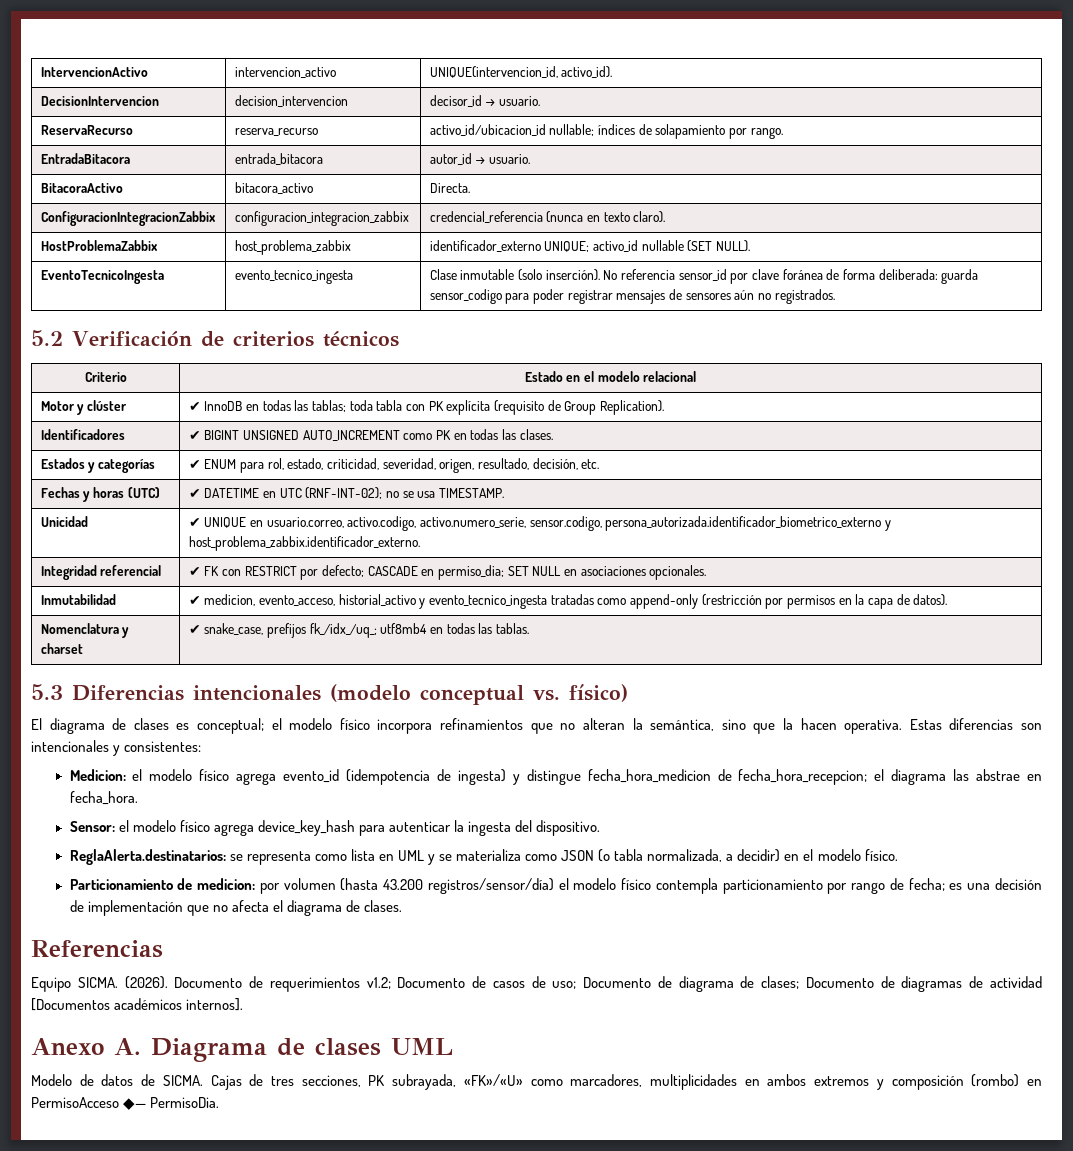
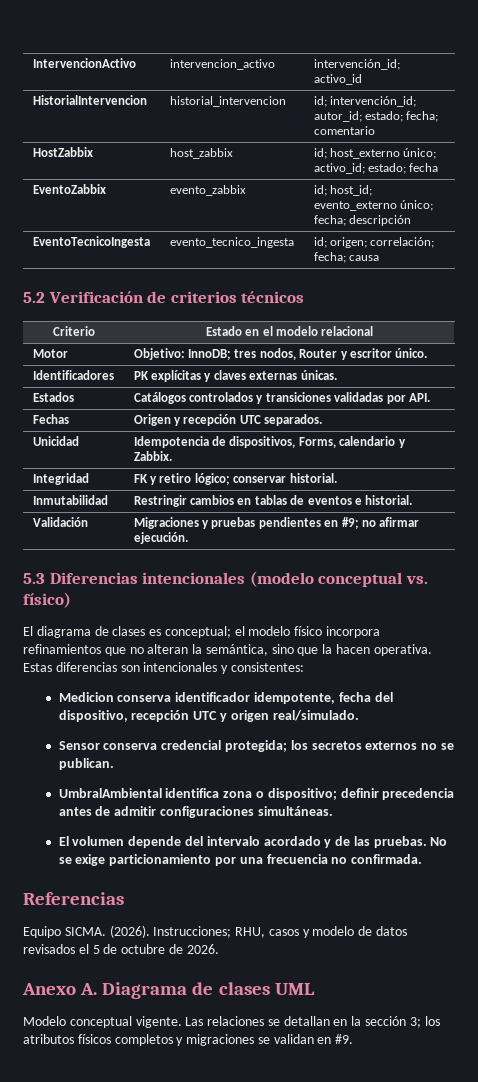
- IntervencionActivo | intervencion_activo | UNIQUE(intervencion_id, activo_id).
- DecisionIntervencion | decision_intervencion | decisor_id → usuario.
- ReservaRecurso | reserva_recurso | activo_id/ubicacion_id nullable; índices de solapamiento por rango.
- EntradaBitacora | entrada_bitacora | autor_id → usuario.
- BitacoraActivo | bitacora_activo | Directa.
- ConfiguracionIntegracionZabbix | configuracion_integracion_zabbix | credencial_referencia (nunca en texto claro).
- HostProblemaZabbix | host_problema_zabbix | identificador_externo UNIQUE; activo_id nullable (SET NULL).
- EventoTecnicoIngesta | evento_tecnico_ingesta | Clase inmutable (solo inserción). No referencia sensor_id por clave foránea de forma deliberada: guarda sensor_codigo para poder registrar mensajes de sensores aún no registrados.
+ IntervencionActivo | intervencion_activo | intervención_id; activo_id
+ HistorialIntervencion | historial_intervencion | id; intervención_id; autor_id; estado; fecha; comentario
+ HostZabbix | host_zabbix | id; host_externo único; activo_id; estado; fecha
+ EventoZabbix | evento_zabbix | id; host_id; evento_externo único; fecha; descripción
+ EventoTecnicoIngesta | evento_tecnico_ingesta | id; origen; correlación; fecha; causa
- Motor y clúster | ✔ InnoDB en todas las tablas; toda tabla con PK explícita (requisito de Group Replication).
- Identificadores | ✔ BIGINT UNSIGNED AUTO_INCREMENT como PK en todas las clases.
- Estados y categorías | ✔ ENUM para rol, estado, criticidad, severidad, origen, resultado, decisión, etc.
- Fechas y horas (UTC) | ✔ DATETIME en UTC (RNF-INT-02); no se usa TIMESTAMP.
- Unicidad | ✔ UNIQUE en usuario.correo, activo.codigo, activo.numero_serie, sensor.codigo, persona_autorizada.identificador_biometrico_externo y host_problema_zabbix.identificador_externo.
- Integridad referencial | ✔ FK con RESTRICT por defecto; CASCADE en permiso_dia; SET NULL en asociaciones opcionales.
- Inmutabilidad | ✔ medicion, evento_acceso, historial_activo y evento_tecnico_ingesta tratadas como append-only (restricción por permisos en la capa de datos).
- Nomenclatura y charset | ✔ snake_case, prefijos fk_/idx_/uq_; utf8mb4 en todas las tablas.
+ Motor | Objetivo: InnoDB; tres nodos, Router y escritor único.
+ Identificadores | PK explícitas y claves externas únicas.
+ Estados | Catálogos controlados y transiciones validadas por API.
+ Fechas | Origen y recepción UTC separados.
+ Unicidad | Idempotencia de dispositivos, Forms, calendario y Zabbix.
+ Integridad | FK y retiro lógico; conservar historial.
+ Inmutabilidad | Restringir cambios en tablas de eventos e historial.
+ Validación | Migraciones y pruebas pendientes en #9; no afirmar ejecución.
- Medicion: el modelo físico agrega evento_id (idempotencia de ingesta) y distingue fecha_hora_medicion de fecha_hora_recepcion; el diagrama las abstrae en fecha_hora.
- Sensor: el modelo físico agrega device_key_hash para autenticar la ingesta del dispositivo.
- ReglaAlerta.destinatarios: se representa como lista en UML y se materializa como JSON (o tabla normalizada, a decidir) en el modelo físico.
- Particionamiento de medicion: por volumen (hasta 43.200 registros/sensor/día) el modelo físico contempla particionamiento por rango de fecha; es una decisión de implementación que no afecta el diagrama de clases.
+ Medicion conserva identificador idempotente, fecha del dispositivo, recepción UTC y origen real/simulado.
+ Sensor conserva credencial protegida; los secretos externos no se publican.
+ UmbralAmbiental identifica zona o dispositivo; definir precedencia antes de admitir configuraciones simultáneas.
+ El volumen depende del intervalo acordado y de las pruebas. No se exige particionamiento por una frecuencia no confirmada.
  Referencias
- Equipo SICMA. (2026). Documento de requerimientos v1.2; Documento de casos de uso; Documento de diagrama de clases; Documento de diagramas de actividad [Documentos académicos internos].
+ Equipo SICMA. (2026). Instrucciones; RHU, casos y modelo de datos revisados el 5 de octubre de 2026.
- Modelo de datos de SICMA. Cajas de tres secciones, PK subrayada, «FK»/«U» como marcadores, multiplicidades en ambos extremos y composición (rombo) en PermisoAcceso ◆— PermisoDia.
+ Modelo conceptual vigente. Las relaciones se detallan en la sección 3; los atributos físicos completos y migraciones se validan en #9.

